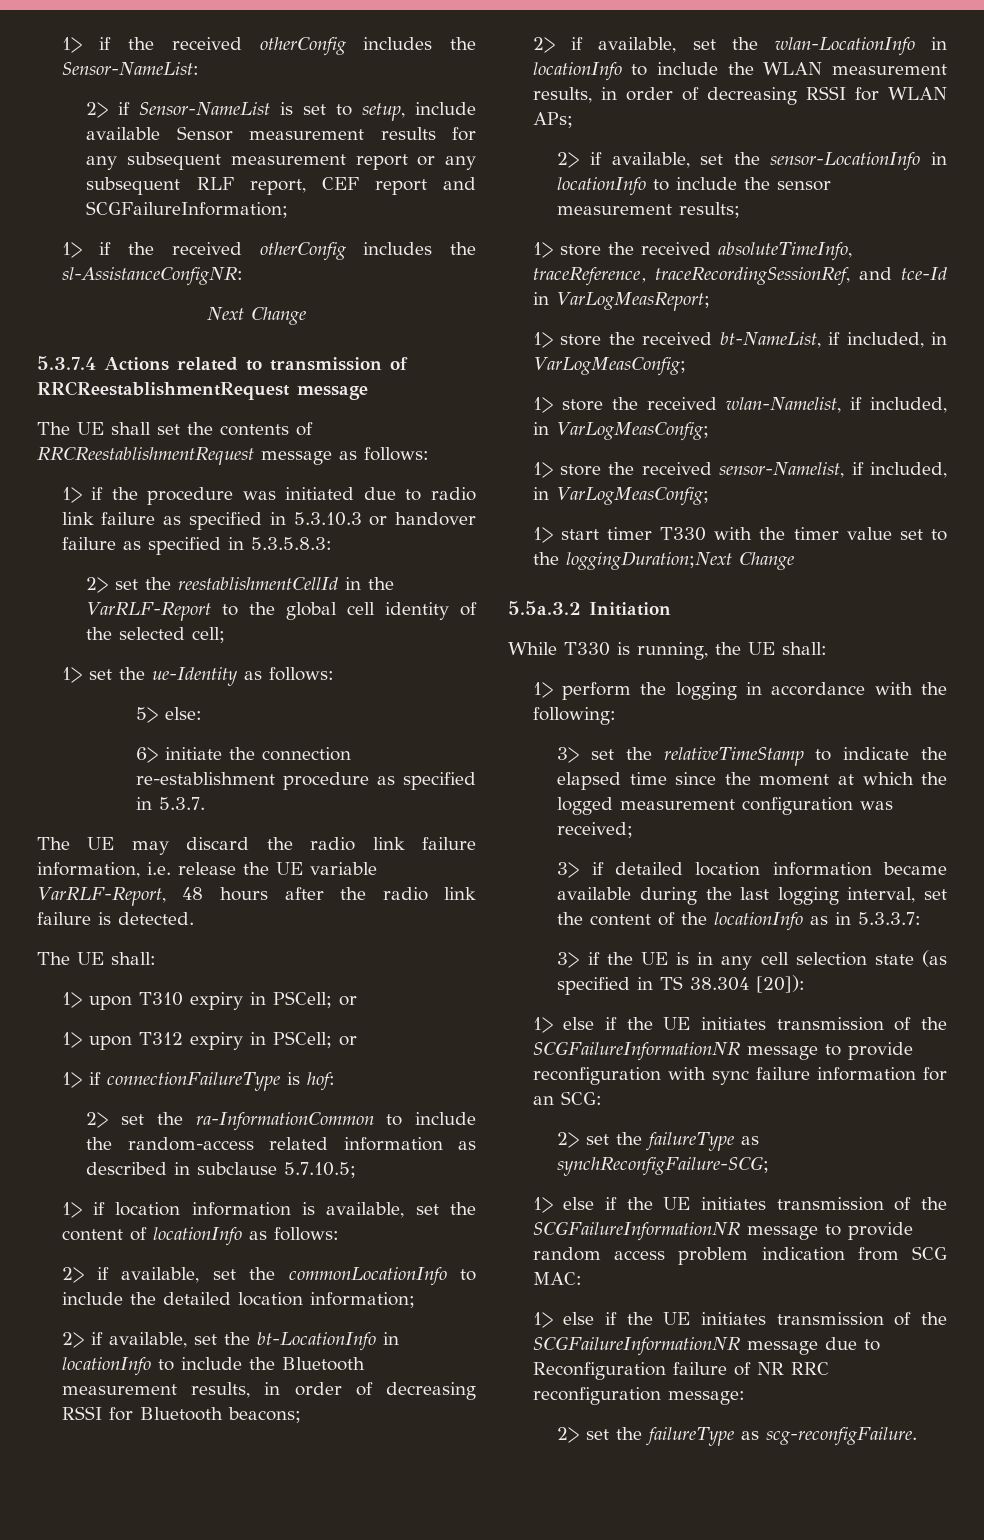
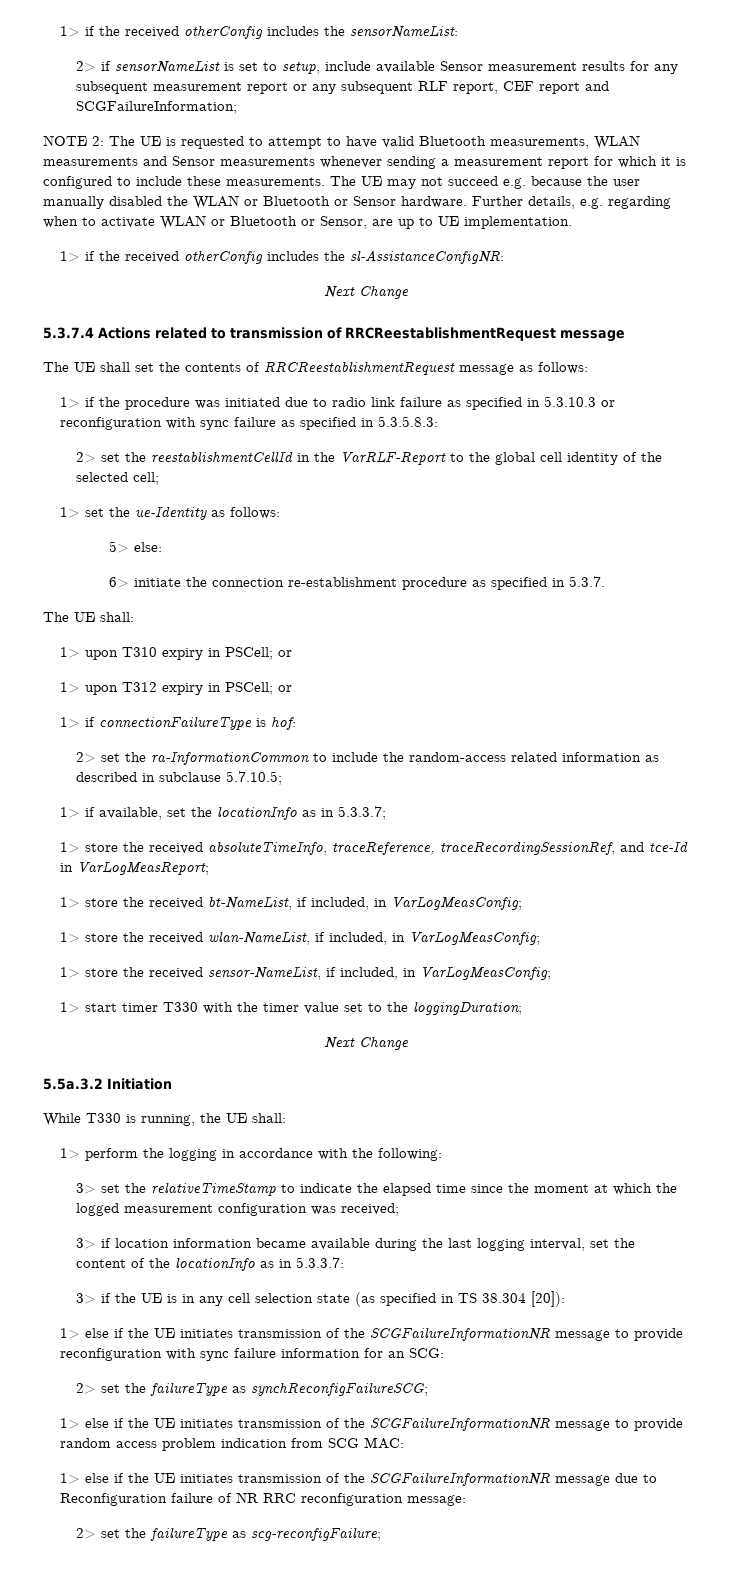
- 1> if the received otherConfig includes the Sensor-NameList:
- 2> if Sensor-NameList is set to setup, include available Sensor measurement results for any subsequent measurement report or any subsequent RLF report, CEF report and SCGFailureInformation;
+ 1> if the received otherConfig includes the sensorNameList:
+ 2> if sensorNameList is set to setup, include available Sensor measurement results for any subsequent measurement report or any subsequent RLF report, CEF report and SCGFailureInformation;
+ NOTE 2: The UE is requested to attempt to have valid Bluetooth measurements, WLAN measurements and Sensor measurements whenever sending a measurement report for which it is configured to include these measurements. The UE may not succeed e.g. because the user manually disabled the WLAN or Bluetooth or Sensor hardware. Further details, e.g. regarding when to activate WLAN or Bluetooth or Sensor, are up to UE implementation.
- 1> if the procedure was initiated due to radio link failure as specified in 5.3.10.3 or handover failure as specified in 5.3.5.8.3:
+ 1> if the procedure was initiated due to radio link failure as specified in 5.3.10.3 or reconfiguration with sync failure as specified in 5.3.5.8.3:
- The UE may discard the radio link failure information, i.e. release the UE variable VarRLF-Report, 48 hours after the radio link failure is detected.
- 1> if location information is available, set the content of locationInfo as follows:
- 2> if available, set the commonLocationInfo to include the detailed location information;
- 2> if available, set the bt-LocationInfo in locationInfo to include the Bluetooth measurement results, in order of decreasing RSSI for Bluetooth beacons;
- 2> if available, set the wlan-LocationInfo in locationInfo to include the WLAN measurement results, in order of decreasing RSSI for WLAN APs;
- 2> if available, set the sensor-LocationInfo in locationInfo to include the sensor measurement results;
+ 1> if available, set the locationInfo as in 5.3.3.7;
- 1> store the received wlan-Namelist, if included, in VarLogMeasConfig;
- 1> store the received sensor-Namelist, if included, in VarLogMeasConfig;
+ 1> store the received wlan-NameList, if included, in VarLogMeasConfig;
+ 1> store the received sensor-NameList, if included, in VarLogMeasConfig;
- 1> start timer T330 with the timer value set to the loggingDuration;Next Change
+ 1> start timer T330 with the timer value set to the loggingDuration;
+ Next Change
- 3> if detailed location information became available during the last logging interval, set the content of the locationInfo as in 5.3.3.7:
+ 3> if location information became available during the last logging interval, set the content of the locationInfo as in 5.3.3.7:
- 2> set the failureType as synchReconfigFailure-SCG;
+ 2> set the failureType as synchReconfigFailureSCG;
- 2> set the failureType as scg-reconfigFailure.
+ 2> set the failureType as scg-reconfigFailure;

